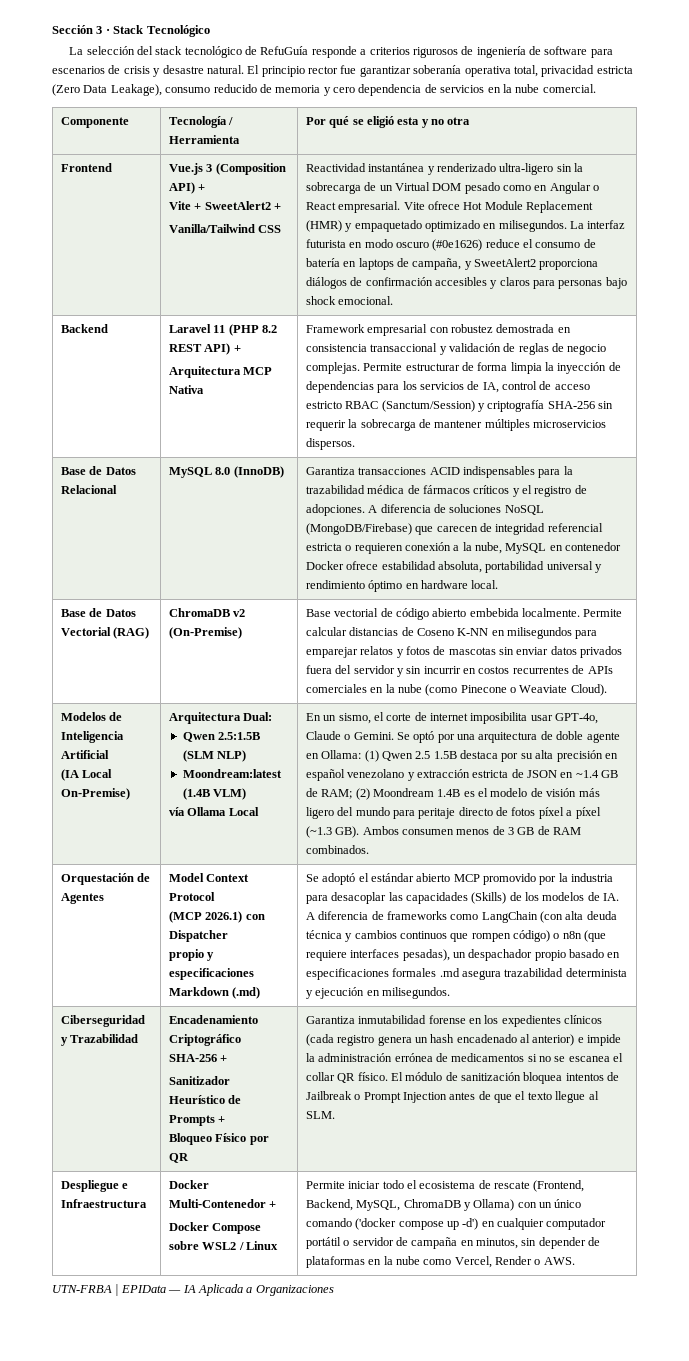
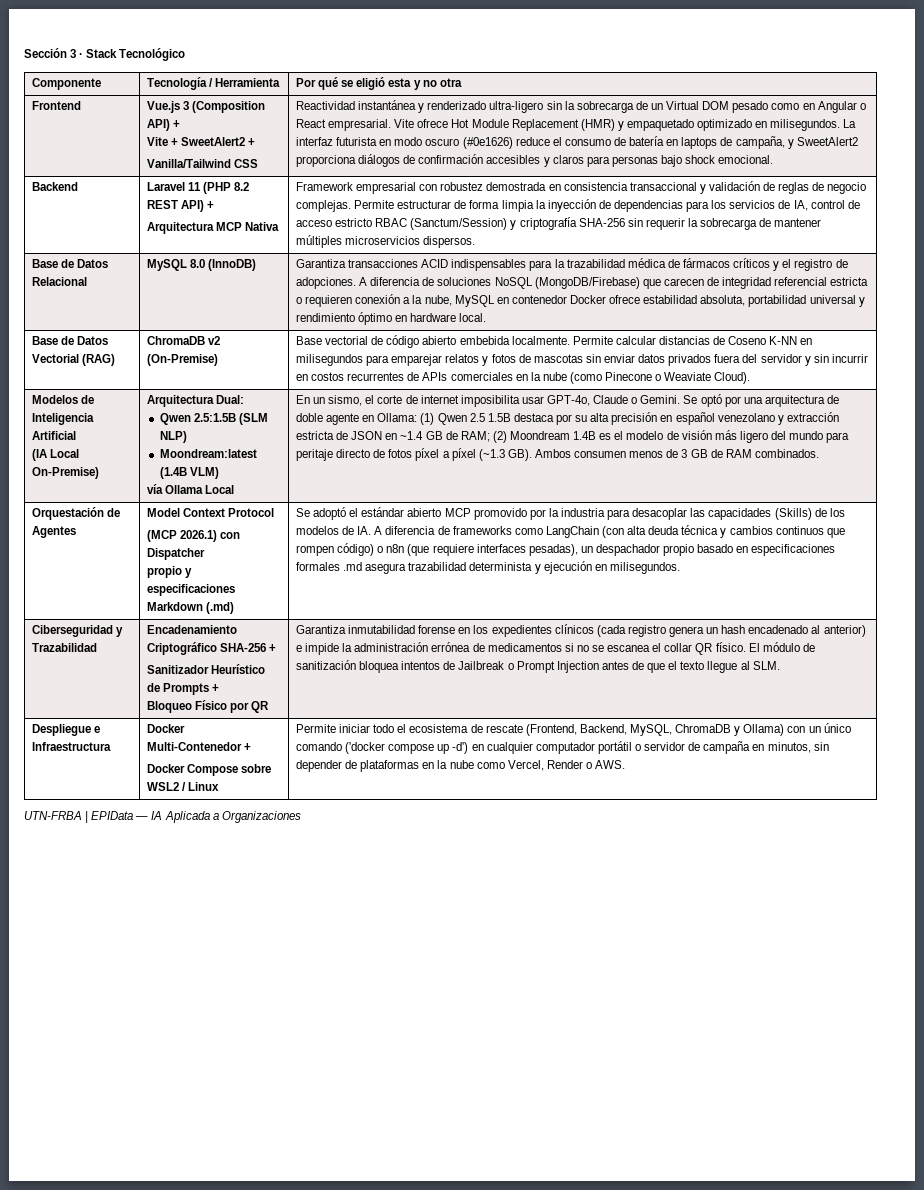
- La selección del stack tecnológico de RefuGuía responde a criterios rigurosos de ingeniería de software para escenarios de crisis y desastre natural. El principio rector fue garantizar soberanía operativa total, privacidad estricta (Zero Data Leakage), consumo reducido de memoria y cero dependencia de servicios en la nube comercial.

